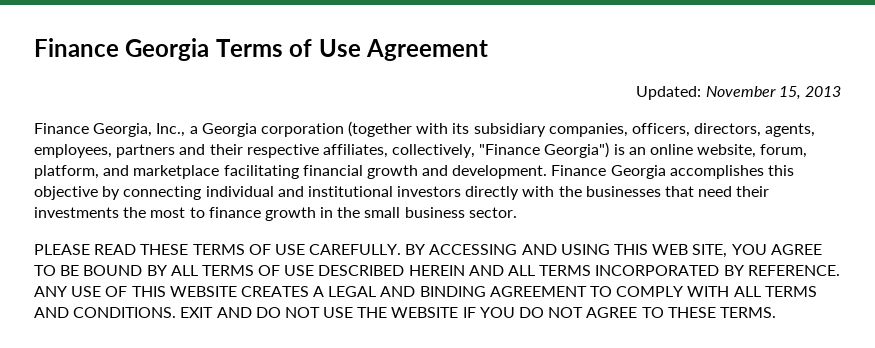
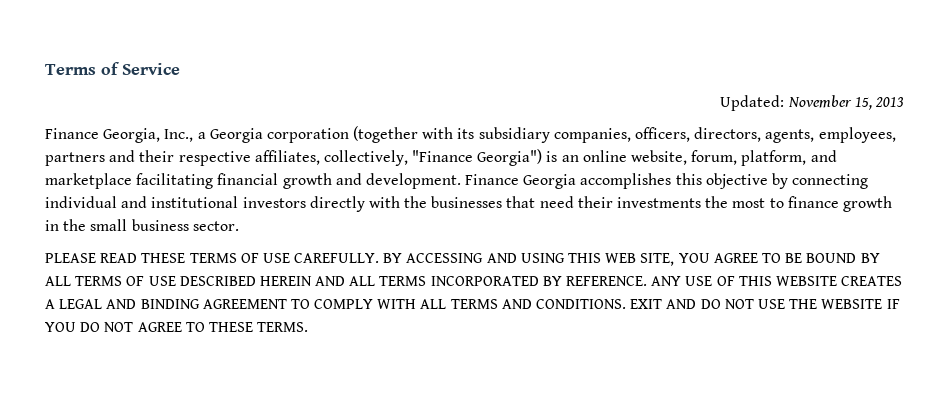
- Finance Georgia Terms of Use Agreement
+ Terms of Service

